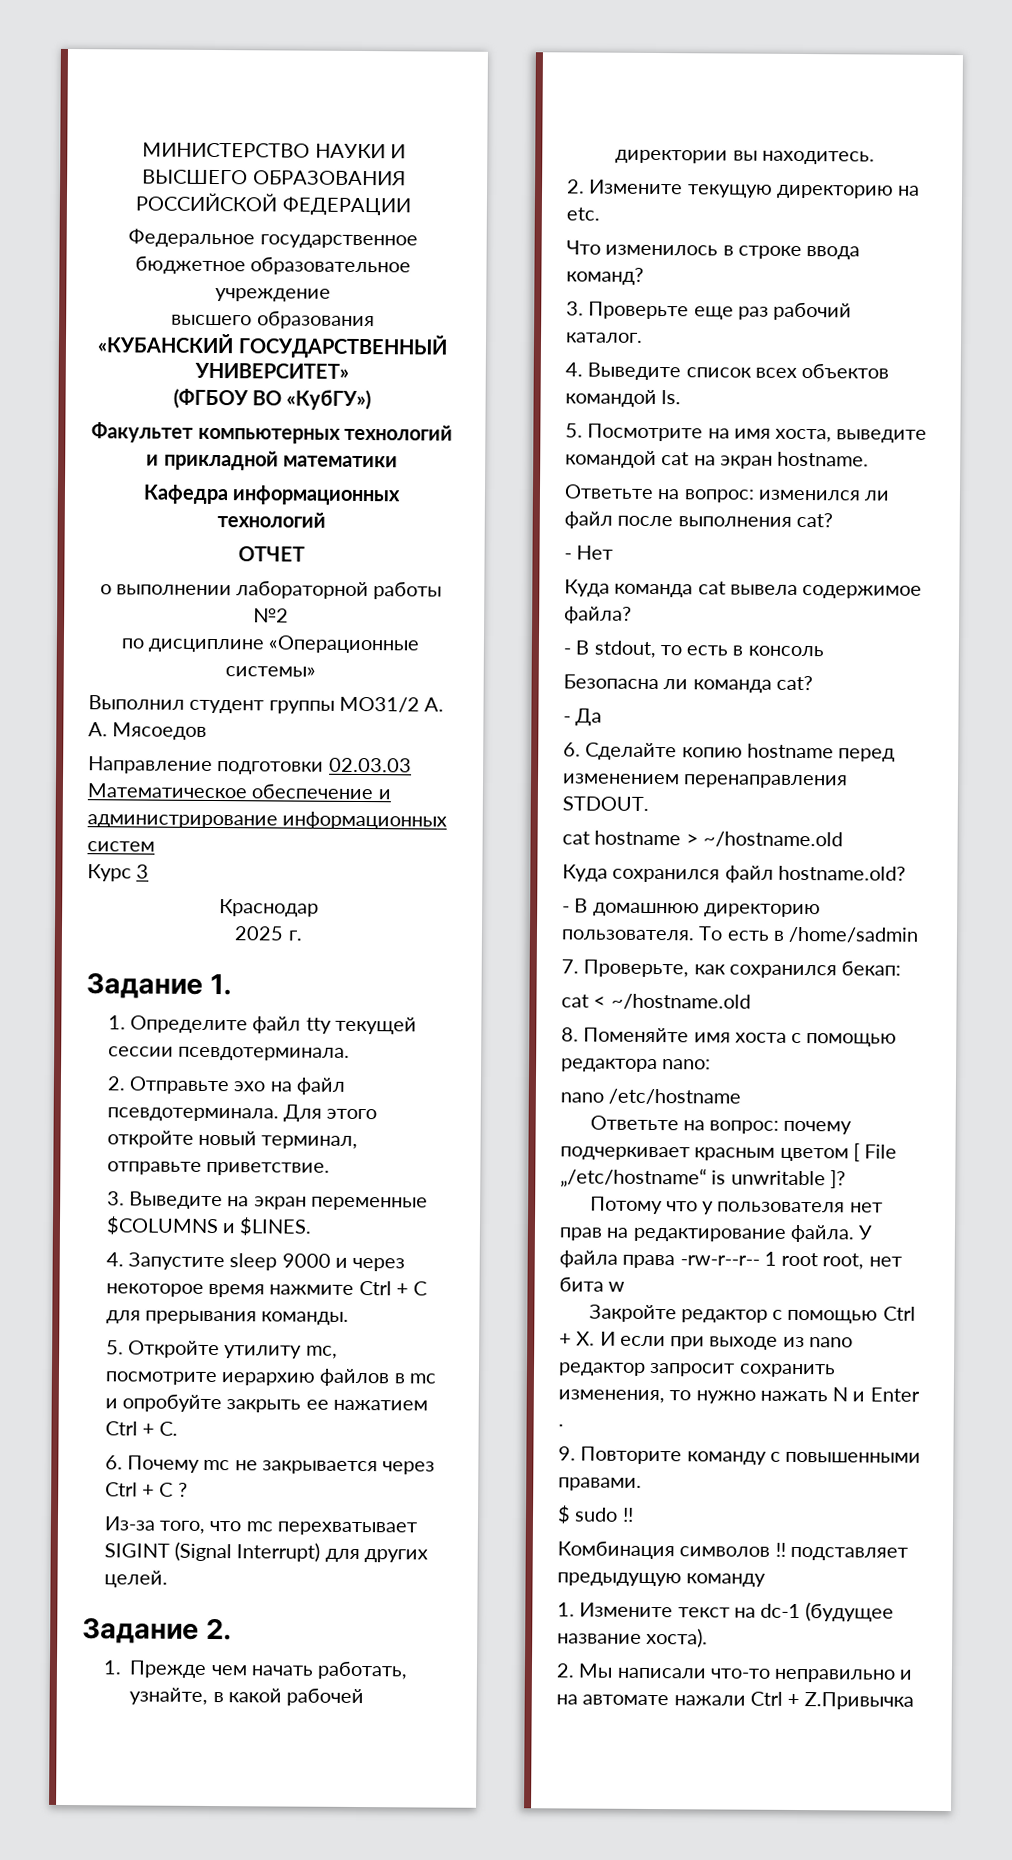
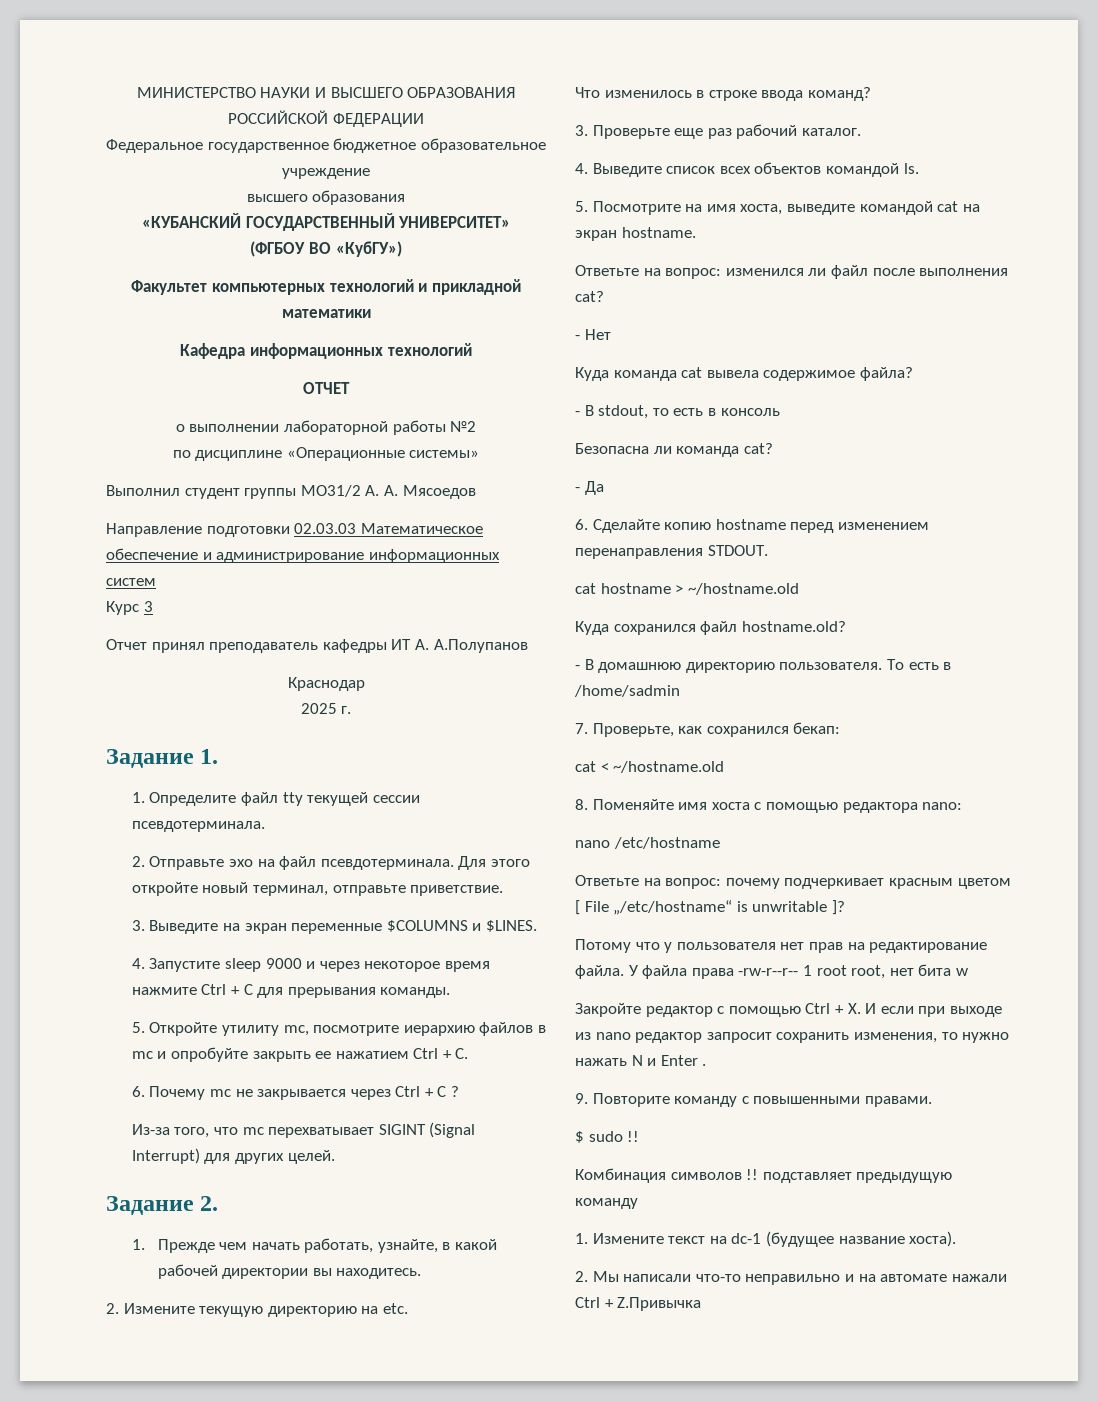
+ Отчет принял преподаватель кафедры ИТ А. А.Полупанов

